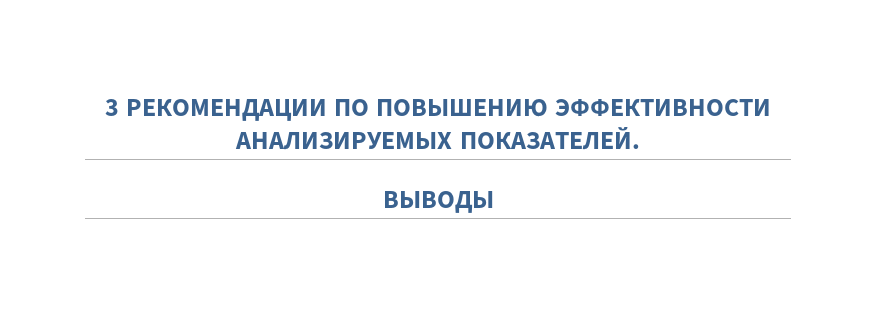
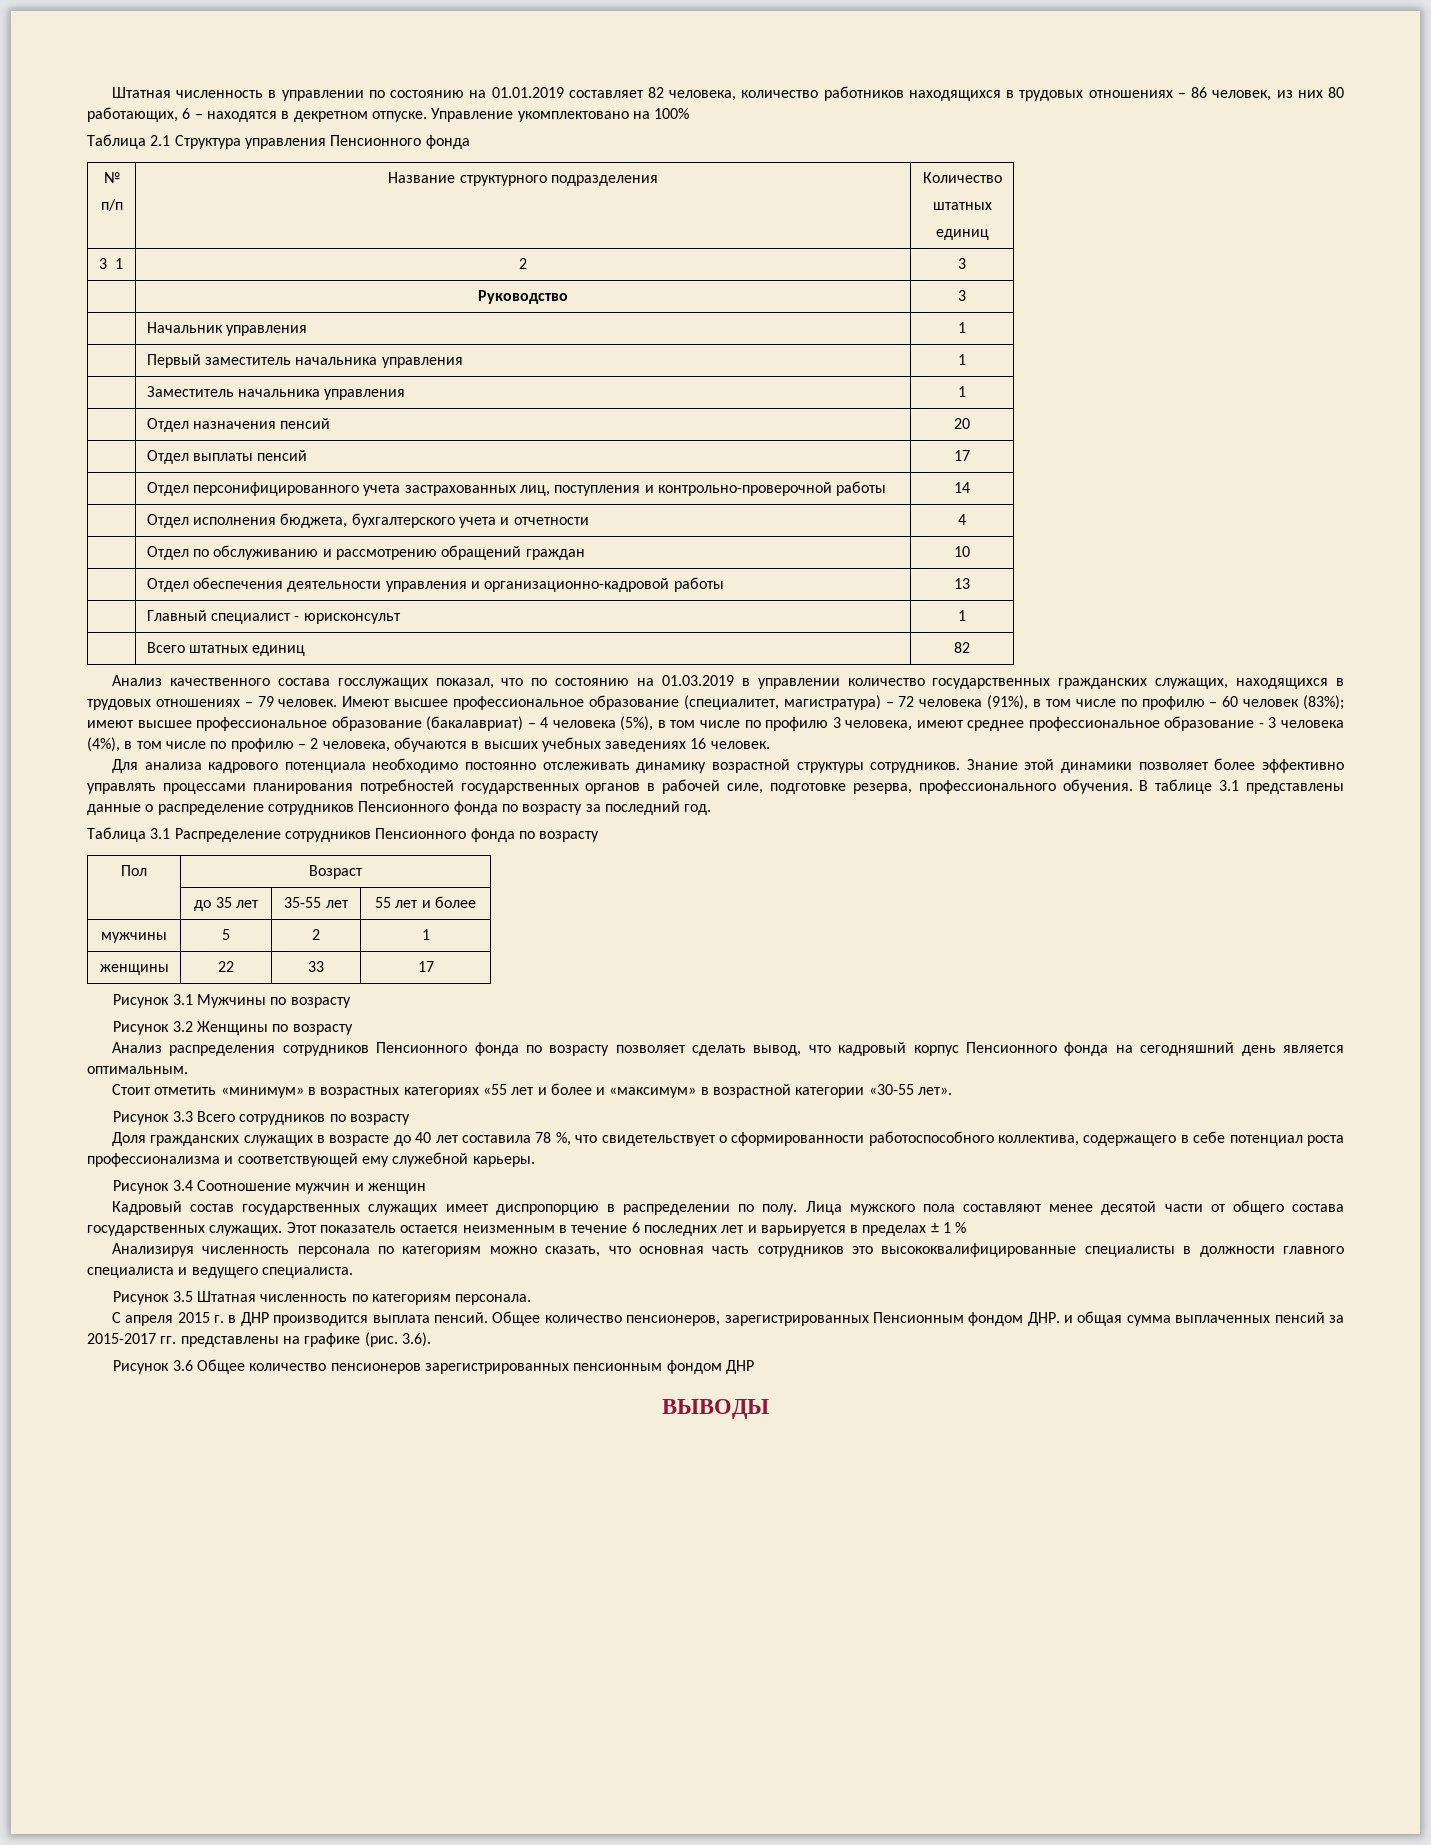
- 3 РЕКОМЕНДАЦИИ ПО ПОВЫШЕНИЮ ЭФФЕКТИВНОСТИ АНАЛИЗИРУЕМЫХ ПОКАЗАТЕЛЕЙ.
+ Штатная численность в управлении по состоянию на 01.01.2019 составляет 82 человека, количество работников находящихся в трудовых отношениях – 86 человек, из них 80 работающих, 6 – находятся в декретном отпуске. Управление укомплектовано на 100%
+ Таблица 2.1 Структура управления Пенсионного фонда
+ №
+ п/п | Название структурного подразделения | Количество
+ штатных
+ единиц
+ 3 1 | 2 | 3
+ | Руководство | 3
+ | Начальник управления | 1
+ | Первый заместитель начальника управления | 1
+ | Заместитель начальника управления | 1
+ | Отдел назначения пенсий | 20
+ | Отдел выплаты пенсий | 17
+ | Отдел персонифицированного учета застрахованных лиц, поступления и контрольно-проверочной работы | 14
+ | Отдел исполнения бюджета, бухгалтерского учета и отчетности | 4
+ | Отдел по обслуживанию и рассмотрению обращений граждан | 10
+ | Отдел обеспечения деятельности управления и организационно-кадровой работы | 13
+ | Главный специалист - юрисконсульт | 1
+ | Всего штатных единиц | 82
+ Анализ качественного состава госслужащих показал, что по состоянию на 01.03.2019 в управлении количество государственных гражданских служащих, находящихся в трудовых отношениях – 79 человек. Имеют высшее профессиональное образование (специалитет, магистратура) – 72 человека (91%), в том числе по профилю – 60 человек (83%); имеют высшее профессиональное образование (бакалавриат) – 4 человека (5%), в том числе по профилю 3 человека, имеют среднее профессиональное образование - 3 человека (4%), в том числе по профилю – 2 человека, обучаются в высших учебных заведениях 16 человек.
+ Для анализа кадрового потенциала необходимо постоянно отслеживать динамику возрастной структуры сотрудников. Знание этой динамики позволяет более эффективно управлять процессами планирования потребностей государственных органов в рабочей силе, подготовке резерва, профессионального обучения. В таблице 3.1 представлены данные о распределение сотрудников Пенсионного фонда по возрасту за последний год.
+ Таблица 3.1 Распределение сотрудников Пенсионного фонда по возрасту
+ Пол | Возраст
+ | до 35 лет | 35-55 лет | 55 лет и более
+ мужчины | 5 | 2 | 1
+ женщины | 22 | 33 | 17
+ Рисунок 3.1 Мужчины по возрасту
+ Рисунок 3.2 Женщины по возрасту
+ Анализ распределения сотрудников Пенсионного фонда по возрасту позволяет сделать вывод, что кадровый корпус Пенсионного фонда на сегодняшний день является оптимальным.
+ Стоит отметить «минимум» в возрастных категориях «55 лет и более и «максимум» в возрастной категории «30-55 лет».
+ Рисунок 3.3 Всего сотрудников по возрасту
+ Доля гражданских служащих в возрасте до 40 лет составила 78 %, что свидетельствует о сформированности работоспособного коллектива, содержащего в себе потенциал роста профессионализма и соответствующей ему служебной карьеры.
+ Рисунок 3.4 Соотношение мужчин и женщин
+ Кадровый состав государственных служащих имеет диспропорцию в распределении по полу. Лица мужского пола составляют менее десятой части от общего состава государственных служащих. Этот показатель остается неизменным в течение 6 последних лет и варьируется в пределах ± 1 %
+ Анализируя численность персонала по категориям можно сказать, что основная часть сотрудников это высококвалифицированные специалисты в должности главного специалиста и ведущего специалиста.
+ Рисунок 3.5 Штатная численность по категориям персонала.
+ С апреля 2015 г. в ДНР производится выплата пенсий. Общее количество пенсионеров, зарегистрированных Пенсионным фондом ДНР. и общая сумма выплаченных пенсий за 2015-2017 гг. представлены на графике (рис. 3.6).
+ Рисунок 3.6 Общее количество пенсионеров зарегистрированных пенсионным фондом ДНР

